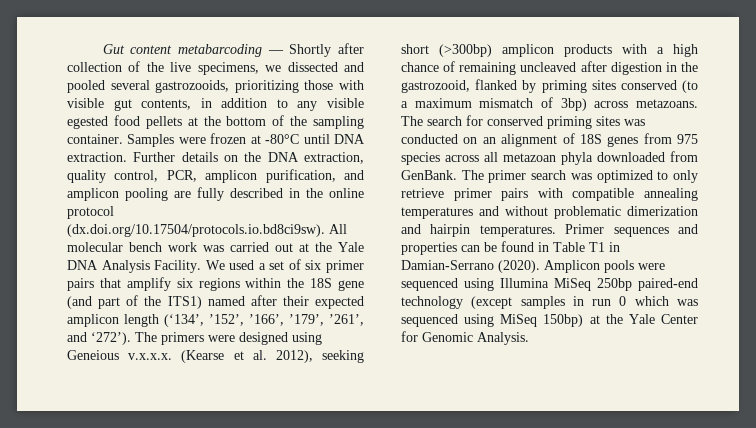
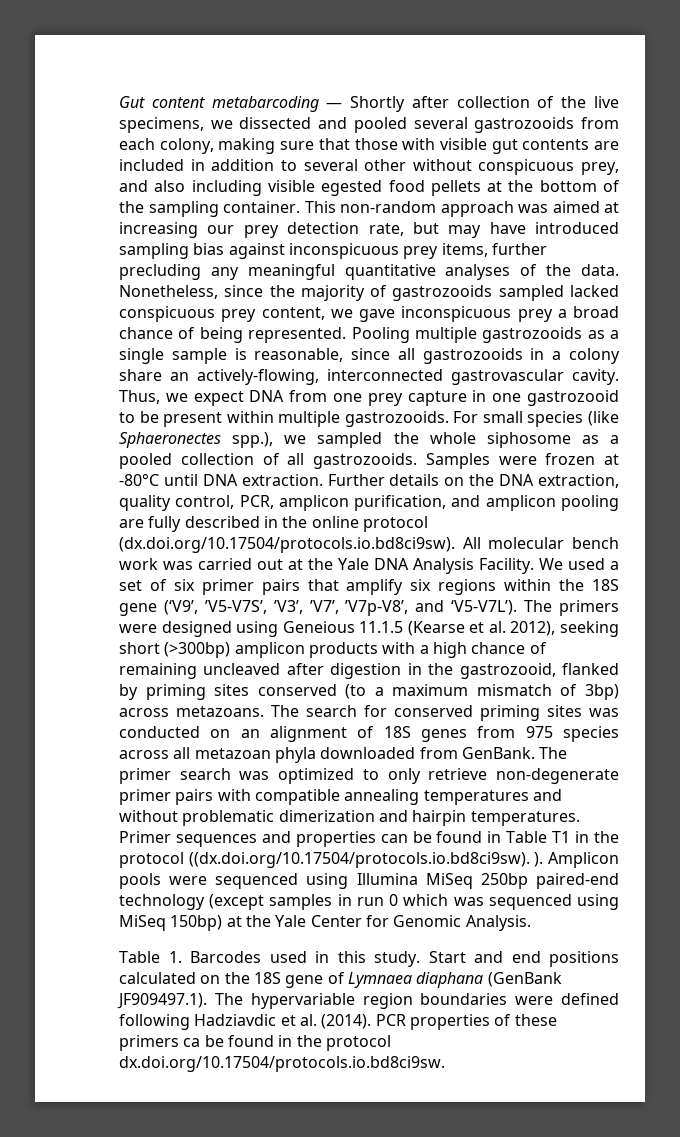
- Gut content metabarcoding — Shortly after collection of the live specimens, we dissected and pooled several gastrozooids, prioritizing those with visible gut contents, in addition to any visible egested food pellets at the bottom of the sampling container.
+ Gut content metabarcoding — Shortly after collection of the live specimens, we dissected and pooled several gastrozooids from each colony, making sure that those with visible gut contents are included in addition to several other without conspicuous prey, and also including visible egested food pellets at the bottom of the sampling container.
+ This non-random approach was aimed at increasing our prey detection rate, but may have introduced sampling bias against inconspicuous prey items, further precluding any meaningful quantitative analyses of the data. Nonetheless, since the majority of gastrozooids sampled lacked conspicuous prey content, we gave inconspicuous prey a broad chance of being represented. Pooling multiple gastrozooids as a single sample is reasonable, since all gastrozooids in a colony share an actively-flowing, interconnected gastrovascular cavity. Thus, we expect DNA from one prey capture in one gastrozooid to be present within multiple gastrozooids. For small species (like Sphaeronectes spp.), we sampled the whole siphosome as a pooled collection of all gastrozooids.
- We used a set of six primer pairs that amplify six regions within the 18S gene (and part of the ITS1) named after their expected amplicon length (‘134’, ’152’, ’166’, ’179’, ’261’, and ‘272’).
+ We used a set of six primer pairs that amplify six regions within the 18S gene (‘V9’, ’V5-V7S’, ’V3’, ’V7’, ’V7p-V8’, and ‘V5-V7L’).
- The primers were designed using Geneious v.x.x.x. (Kearse et al. 2012), seeking short (>300bp) amplicon products with a high chance of remaining uncleaved after digestion in the gastrozooid, flanked by priming sites conserved (to a maximum mismatch of 3bp) across metazoans.
+ The primers were designed using Geneious 11.1.5 (Kearse et al. 2012), seeking short (>300bp) amplicon products with a high chance of remaining uncleaved after digestion in the gastrozooid, flanked by priming sites conserved (to a maximum mismatch of 3bp) across metazoans.
- The primer search was optimized to only retrieve primer pairs with compatible annealing temperatures and without problematic dimerization and hairpin temperatures.
+ The primer search was optimized to only retrieve non-degenerate primer pairs with compatible annealing temperatures and without problematic dimerization and hairpin temperatures.
- Primer sequences and properties can be found in Table T1 in Damian-Serrano (2020).
+ Primer sequences and properties can be found in Table T1 in the protocol ((dx.doi.org/10.17504/protocols.io.bd8ci9sw). ).
+ Table 1. Barcodes used in this study. Start and end positions calculated on the 18S gene of Lymnaea diaphana (GenBank JF909497.1). The hypervariable region boundaries were defined following Hadziavdic et al. (2014). PCR properties of these primers ca be found in the protocol dx.doi.org/10.17504/protocols.io.bd8ci9sw.

